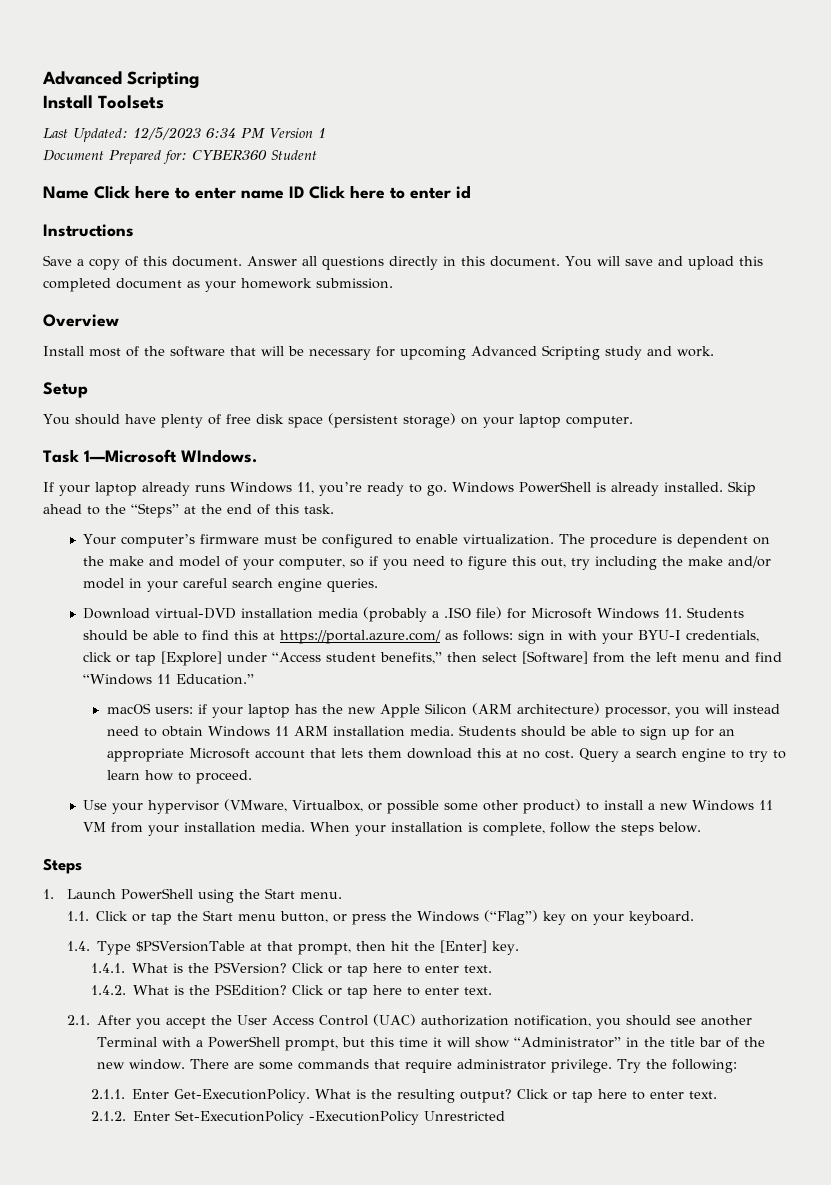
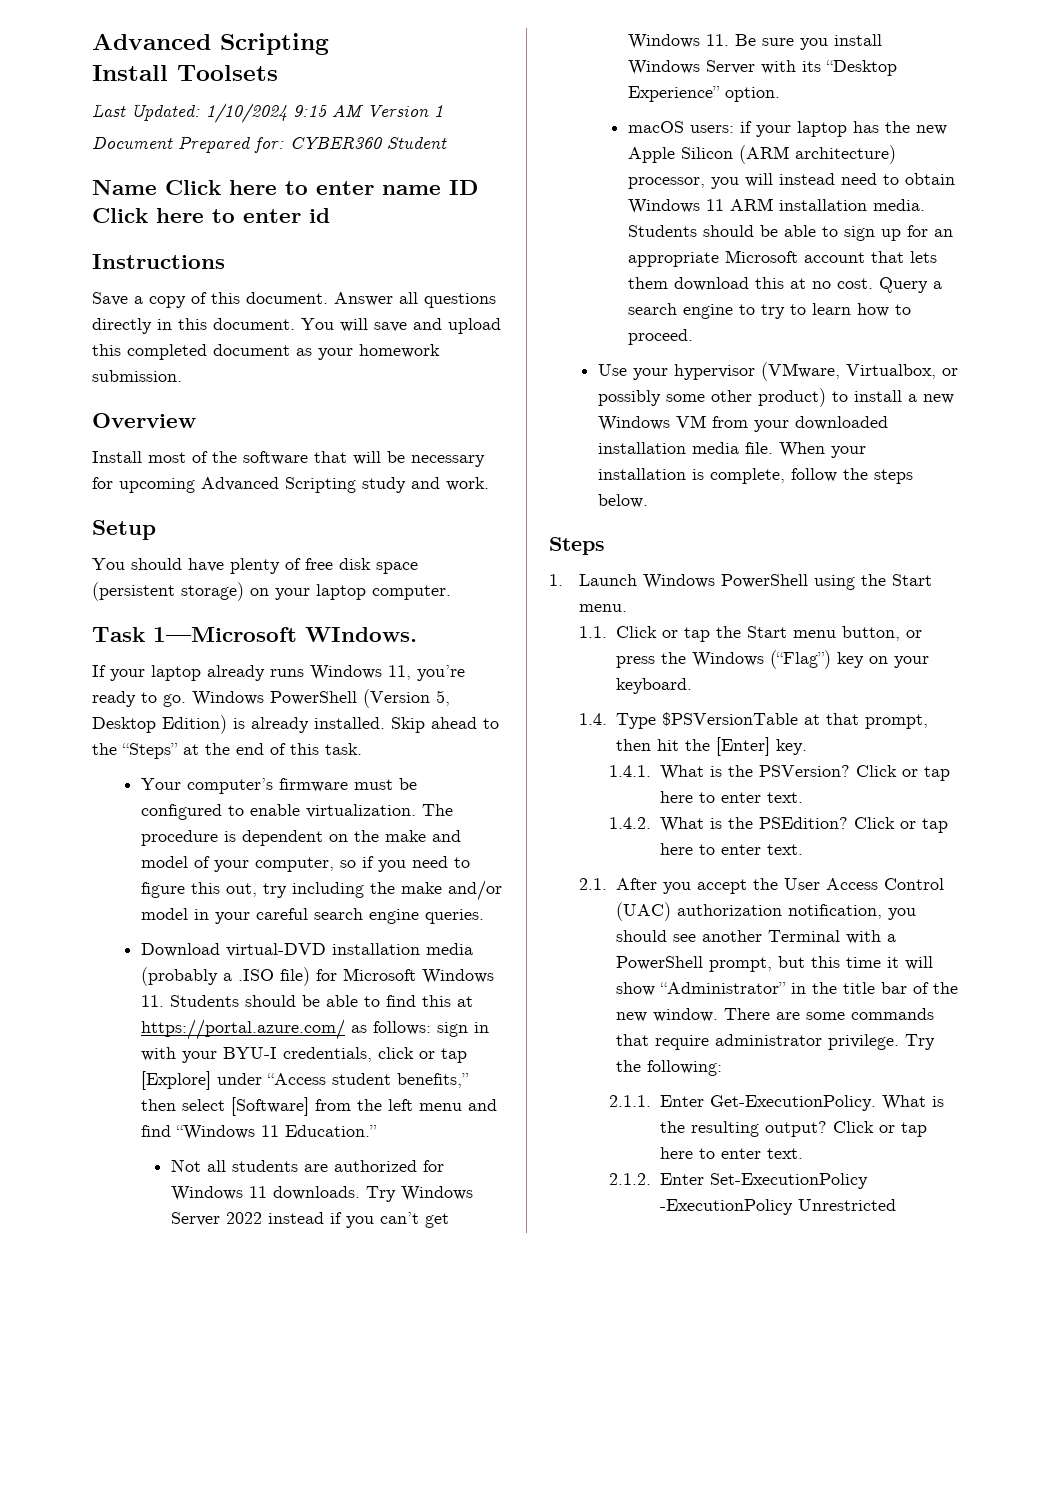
- Last Updated: 12/5/2023 6:34 PM Version 1
+ Last Updated: 1/10/2024 9:15 AM Version 1
- Windows PowerShell is already installed.
+ Windows PowerShell (Version 5, Desktop Edition) is already installed.
+ Not all students are authorized for Windows 11 downloads. Try Windows Server 2022 instead if you can’t get Windows 11. Be sure you install Windows Server with its “Desktop Experience” option.
- Use your hypervisor (VMware, Virtualbox, or possible some other product) to install a new Windows 11 VM from your installation media.
+ Use your hypervisor (VMware, Virtualbox, or possibly some other product) to install a new Windows VM from your downloaded installation media file.
- 1. Launch PowerShell using the Start menu.
+ 1. Launch Windows PowerShell using the Start menu.

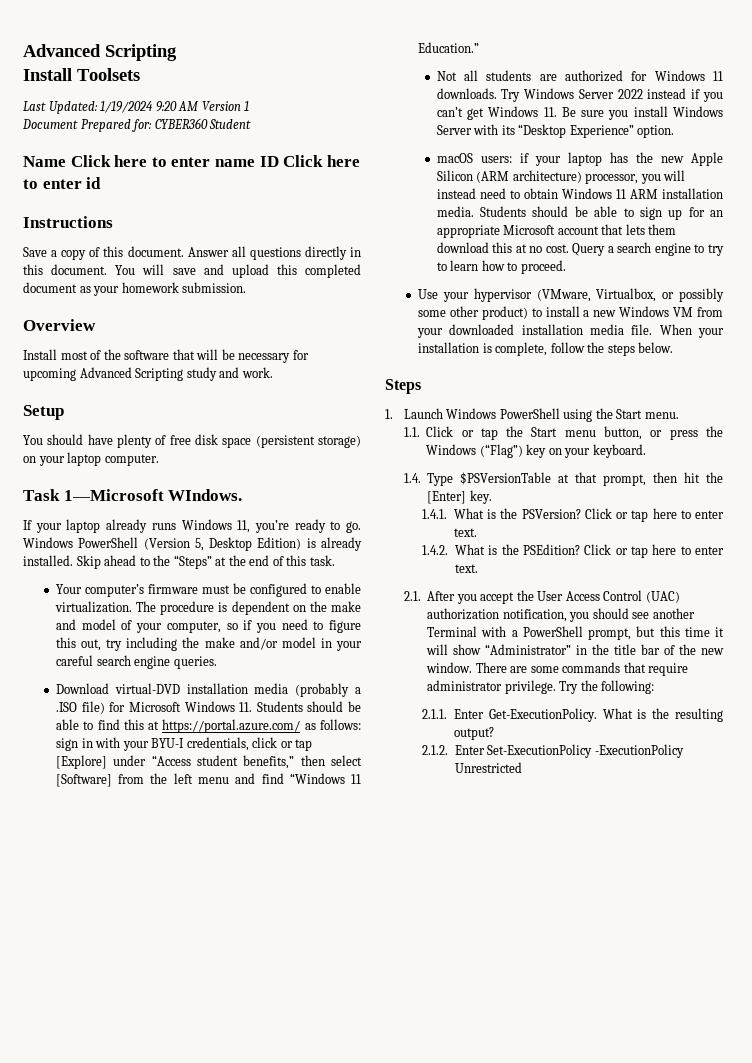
- Last Updated: 1/10/2024 9:15 AM Version 1
+ Last Updated: 1/19/2024 9:20 AM Version 1
- What is the resulting output? Click or tap here to enter text.
+ What is the resulting output?

